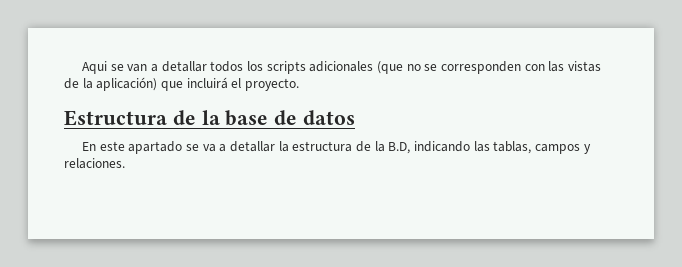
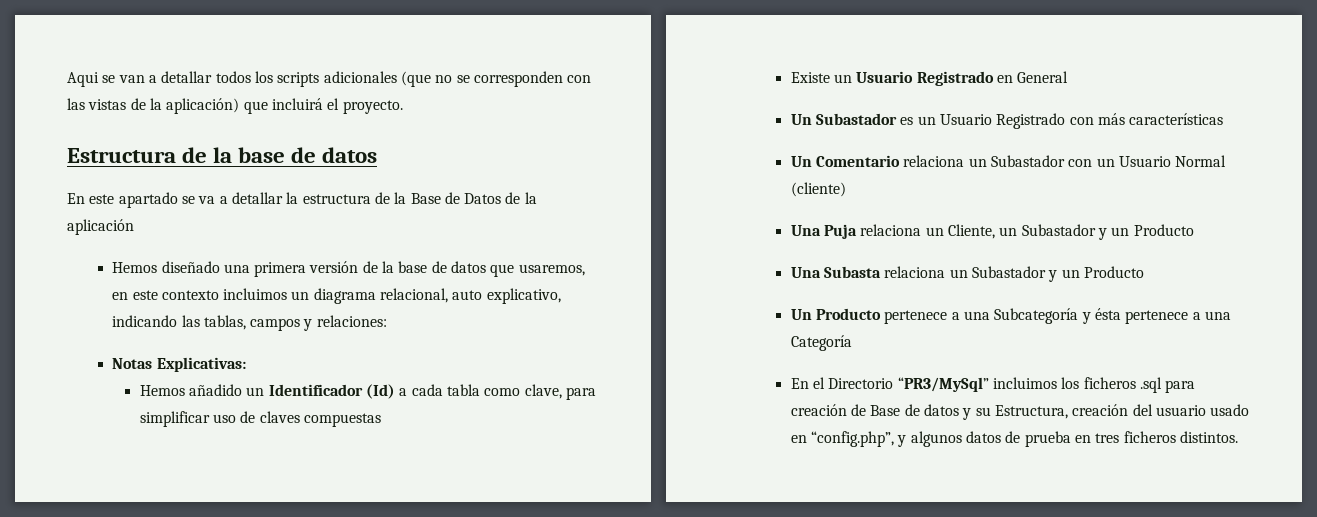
- En este apartado se va a detallar la estructura de la B.D, indicando las tablas, campos y relaciones.
+ En este apartado se va a detallar la estructura de la Base de Datos de la aplicación
+ Hemos diseñado una primera versión de la base de datos que usaremos, en este contexto incluimos un diagrama relacional, auto explicativo, indicando las tablas, campos y relaciones:
+ Notas Explicativas:
+ Hemos añadido un Identificador (Id) a cada tabla como clave, para simplificar uso de claves compuestas
+ Existe un Usuario Registrado en General
+ Un Subastador es un Usuario Registrado con más características
+ Un Comentario relaciona un Subastador con un Usuario Normal (cliente)
+ Una Puja relaciona un Cliente, un Subastador y un Producto
+ Una Subasta relaciona un Subastador y un Producto
+ Un Producto pertenece a una Subcategoría y ésta pertenece a una Categoría
+ En el Directorio “PR3/MySql” incluimos los ficheros .sql para creación de Base de datos y su Estructura, creación del usuario usado en “config.php”, y algunos datos de prueba en tres ficheros distintos.

